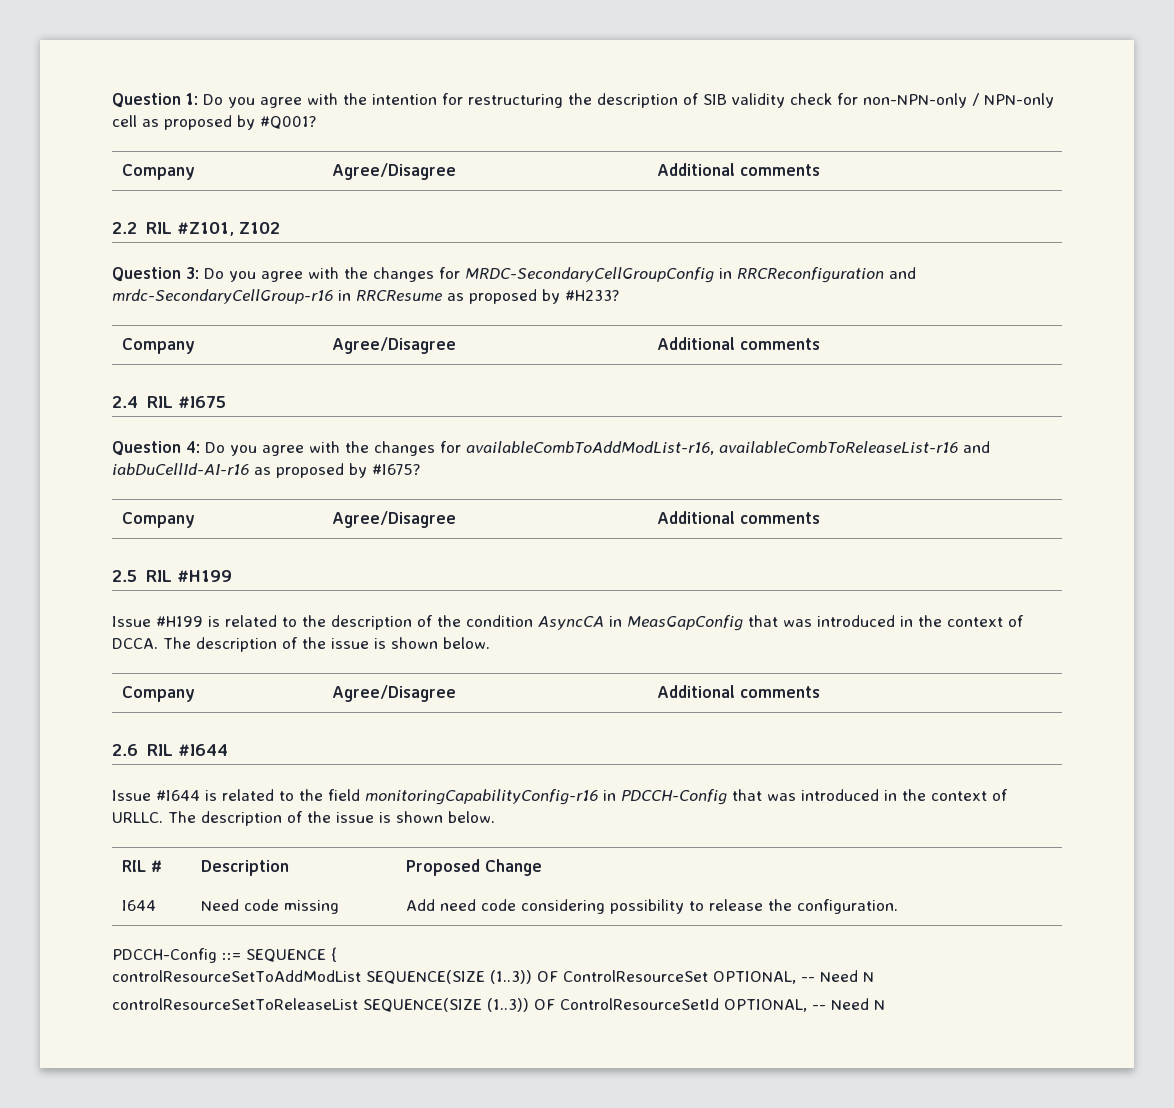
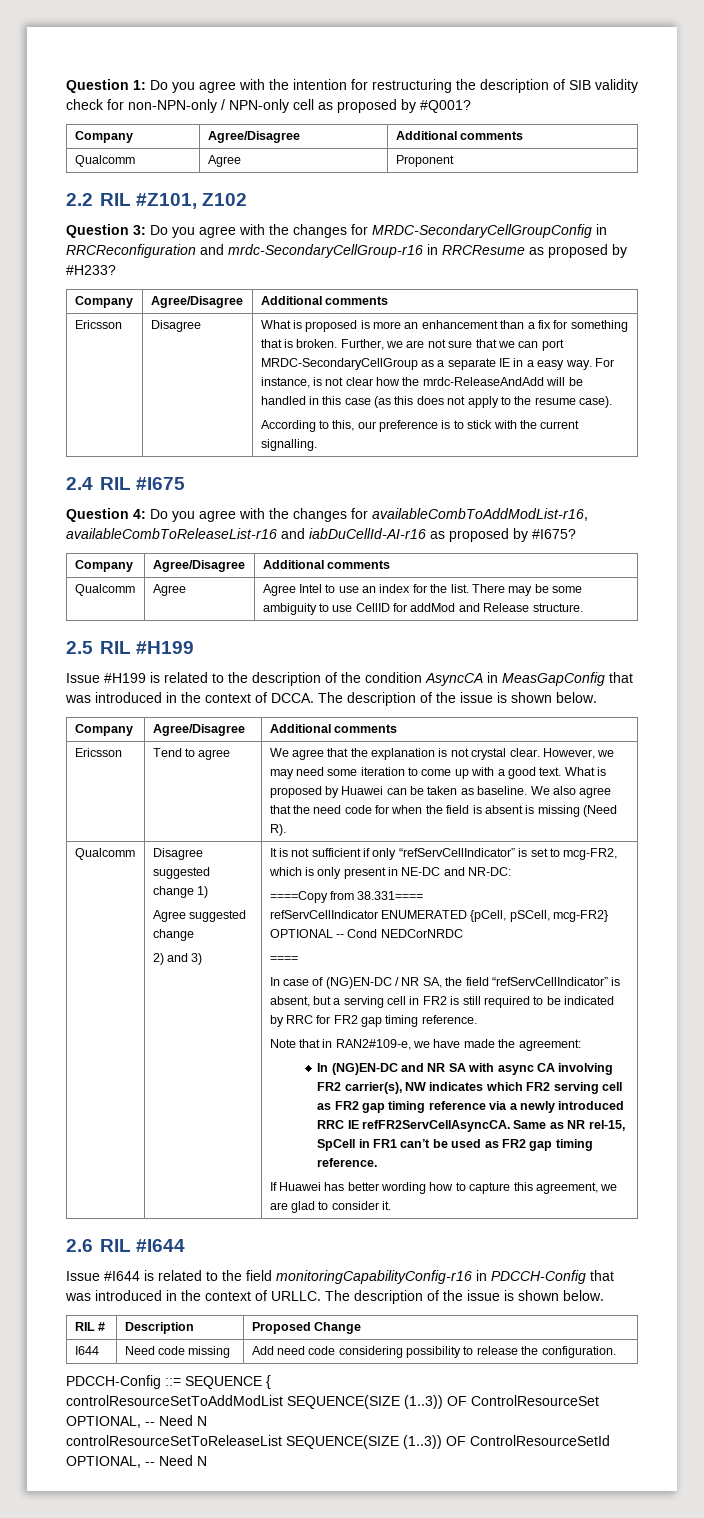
+ Qualcomm | Agree | Proponent
+ Ericsson | Disagree | What is proposed is more an enhancement than a fix for something that is broken. Further, we are not sure that we can port MRDC-SecondaryCellGroup as a separate IE in a easy way. For instance, is not clear how the mrdc-ReleaseAndAdd will be handled in this case (as this does not apply to the resume case).
+ According to this, our preference is to stick with the current signalling.
+ Qualcomm | Agree | Agree Intel to use an index for the list. There may be some ambiguity to use CellID for addMod and Release structure.
+ Ericsson | Tend to agree | We agree that the explanation is not crystal clear. However, we may need some iteration to come up with a good text. What is proposed by Huawei can be taken as baseline. We also agree that the need code for when the field is absent is missing (Need R).
+ Qualcomm | Disagree suggested change 1)
+ Agree suggested change
+ 2) and 3) | It is not sufficient if only “refServCellIndicator” is set to mcg-FR2, which is only present in NE-DC and NR-DC:
+ ====Copy from 38.331====
+ refServCellIndicator ENUMERATED {pCell, pSCell, mcg-FR2} OPTIONAL -- Cond NEDCorNRDC
+ ====
+ In case of (NG)EN-DC / NR SA, the field “refServCellIndicator” is absent, but a serving cell in FR2 is still required to be indicated by RRC for FR2 gap timing reference.
+ Note that in RAN2#109-e, we have made the agreement:
+ In (NG)EN-DC and NR SA with async CA involving FR2 carrier(s), NW indicates which FR2 serving cell as FR2 gap timing reference via a newly introduced RRC IE refFR2ServCellAsyncCA. Same as NR rel-15, SpCell in FR1 can’t be used as FR2 gap timing reference.
+ If Huawei has better wording how to capture this agreement, we are glad to consider it.

